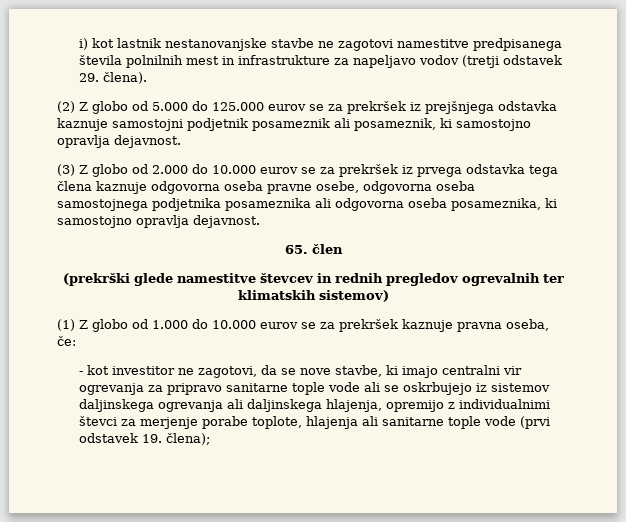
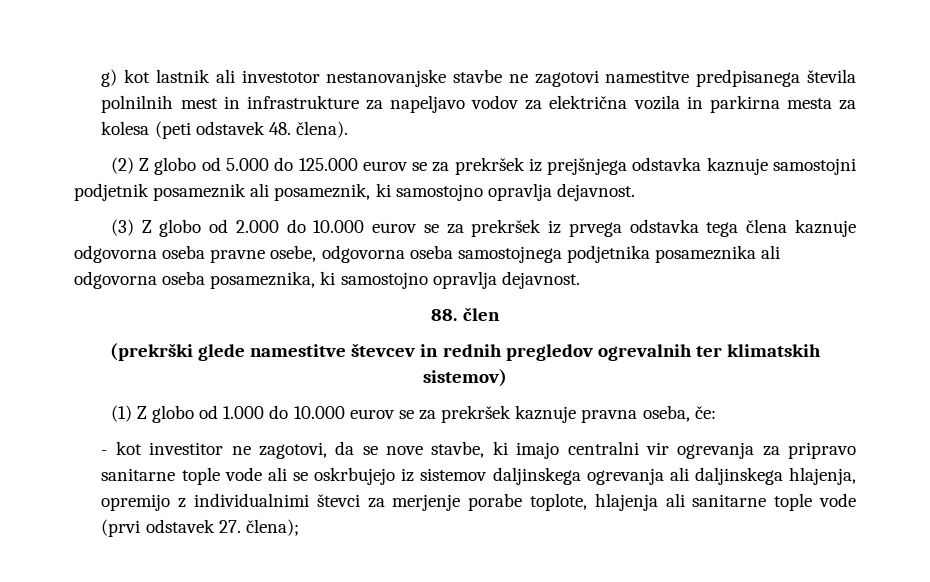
- i) kot lastnik nestanovanjske stavbe ne zagotovi namestitve predpisanega števila polnilnih mest in infrastrukture za napeljavo vodov (tretji odstavek 29. člena).
+ g) kot lastnik ali investotor nestanovanjske stavbe ne zagotovi namestitve predpisanega števila polnilnih mest in infrastrukture za napeljavo vodov za električna vozila in parkirna mesta za kolesa (peti odstavek 48. člena).
- 65. člen
+ 88. člen
- - kot investitor ne zagotovi, da se nove stavbe, ki imajo centralni vir ogrevanja za pripravo sanitarne tople vode ali se oskrbujejo iz sistemov daljinskega ogrevanja ali daljinskega hlajenja, opremijo z individualnimi števci za merjenje porabe toplote, hlajenja ali sanitarne tople vode (prvi odstavek 19. člena);
+ - kot investitor ne zagotovi, da se nove stavbe, ki imajo centralni vir ogrevanja za pripravo sanitarne tople vode ali se oskrbujejo iz sistemov daljinskega ogrevanja ali daljinskega hlajenja, opremijo z individualnimi števci za merjenje porabe toplote, hlajenja ali sanitarne tople vode (prvi odstavek 27. člena);

